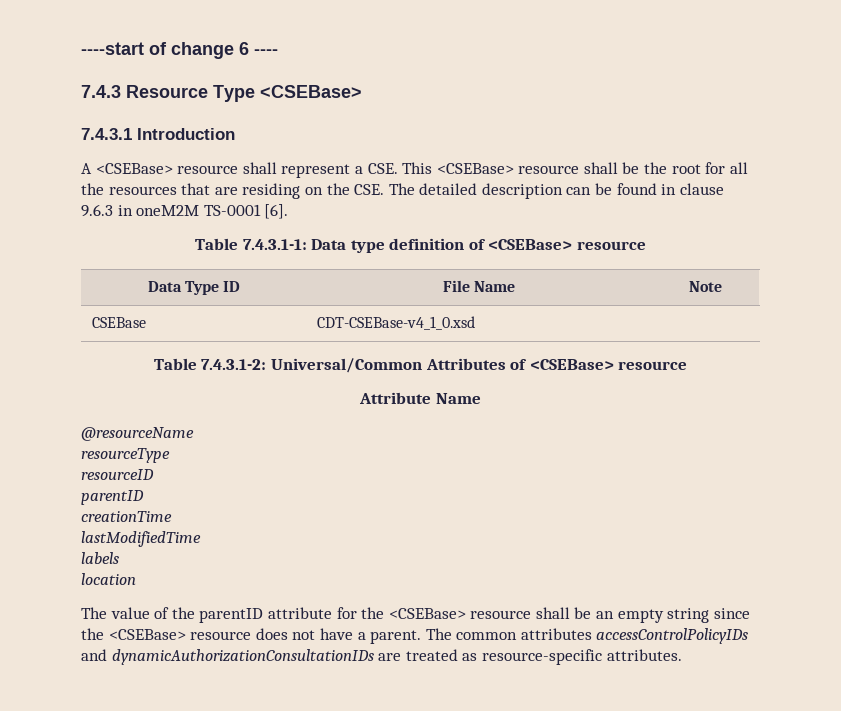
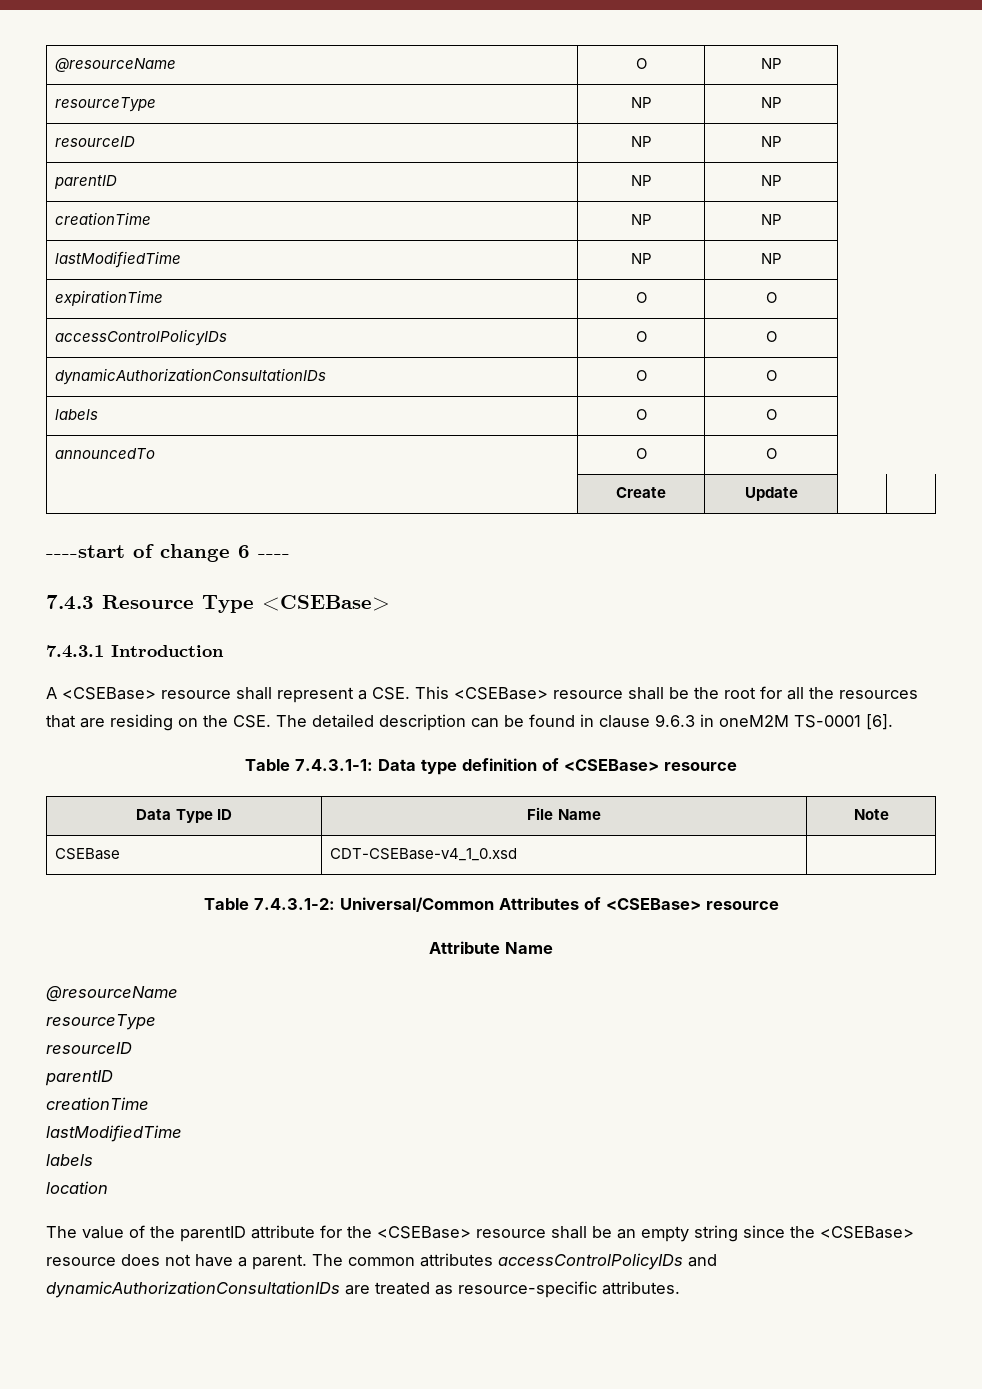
+ @resourceName | O | NP
+ resourceType | NP | NP
+ resourceID | NP | NP
+ parentID | NP | NP
+ creationTime | NP | NP
+ lastModifiedTime | NP | NP
+ expirationTime | O | O
+ accessControlPolicyIDs | O | O
+ dynamicAuthorizationConsultationIDs | O | O
+ labels | O | O
+ announcedTo | O | O
+ | Create | Update | |

